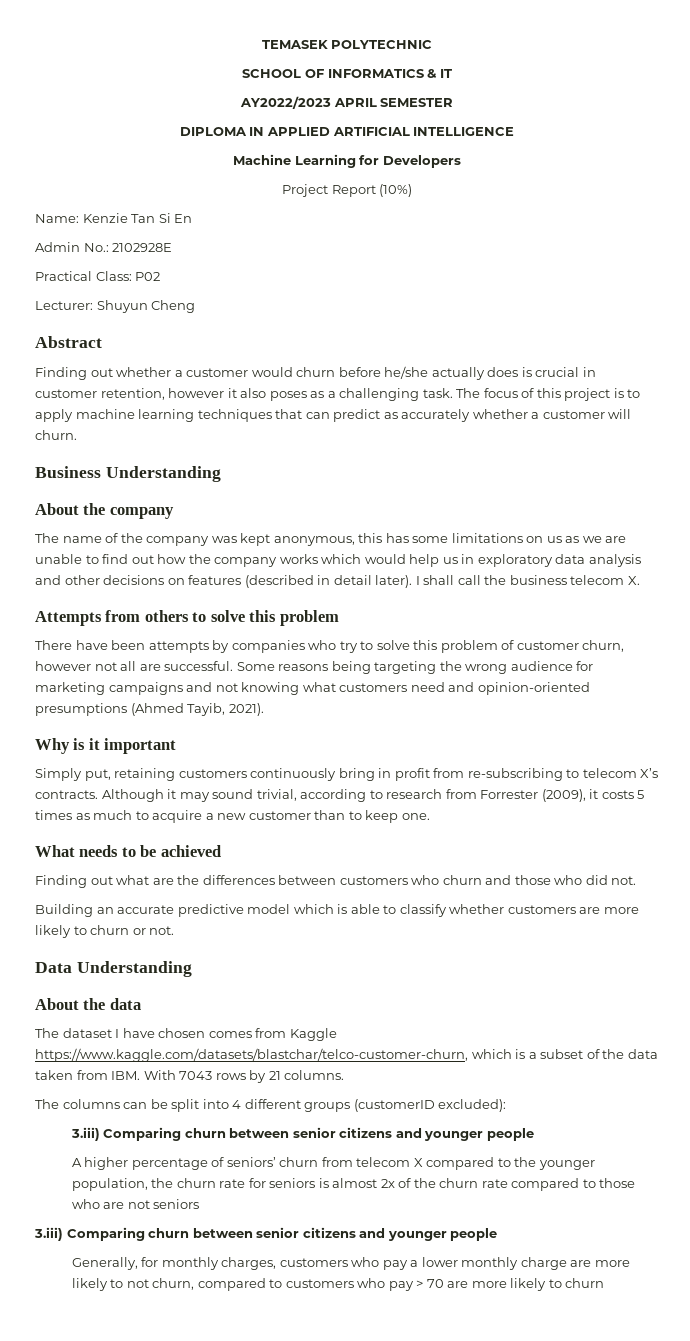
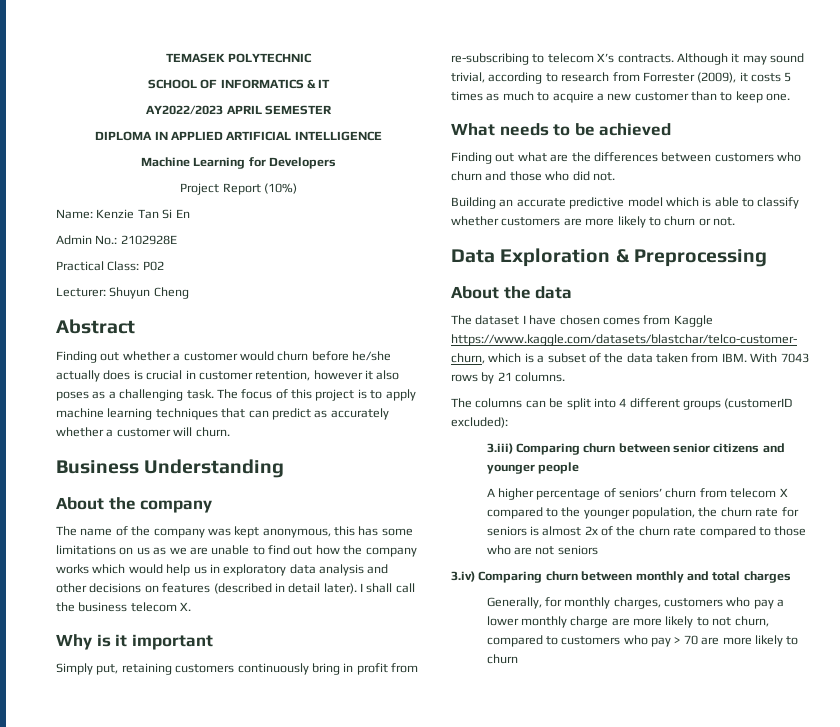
- Attempts from others to solve this problem
- There have been attempts by companies who try to solve this problem of customer churn, however not all are successful. Some reasons being targeting the wrong audience for marketing campaigns and not knowing what customers need and opinion-oriented presumptions (Ahmed Tayib, 2021).
- Data Understanding
+ Data Exploration & Preprocessing
  A higher percentage of seniors’ churn from telecom X compared to the younger population, the churn rate for seniors is almost 2x of the churn rate compared to those who are not seniors
- 3.iii) Comparing churn between senior citizens and younger people
+ 3.iv) Comparing churn between monthly and total charges

